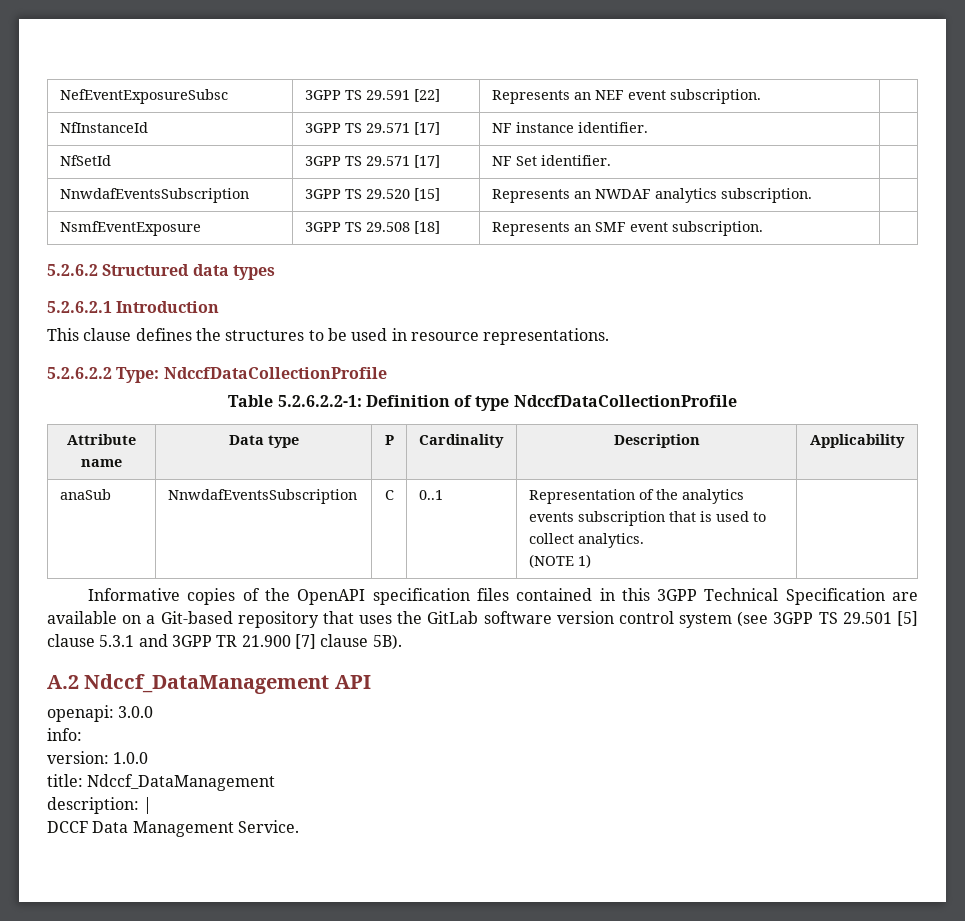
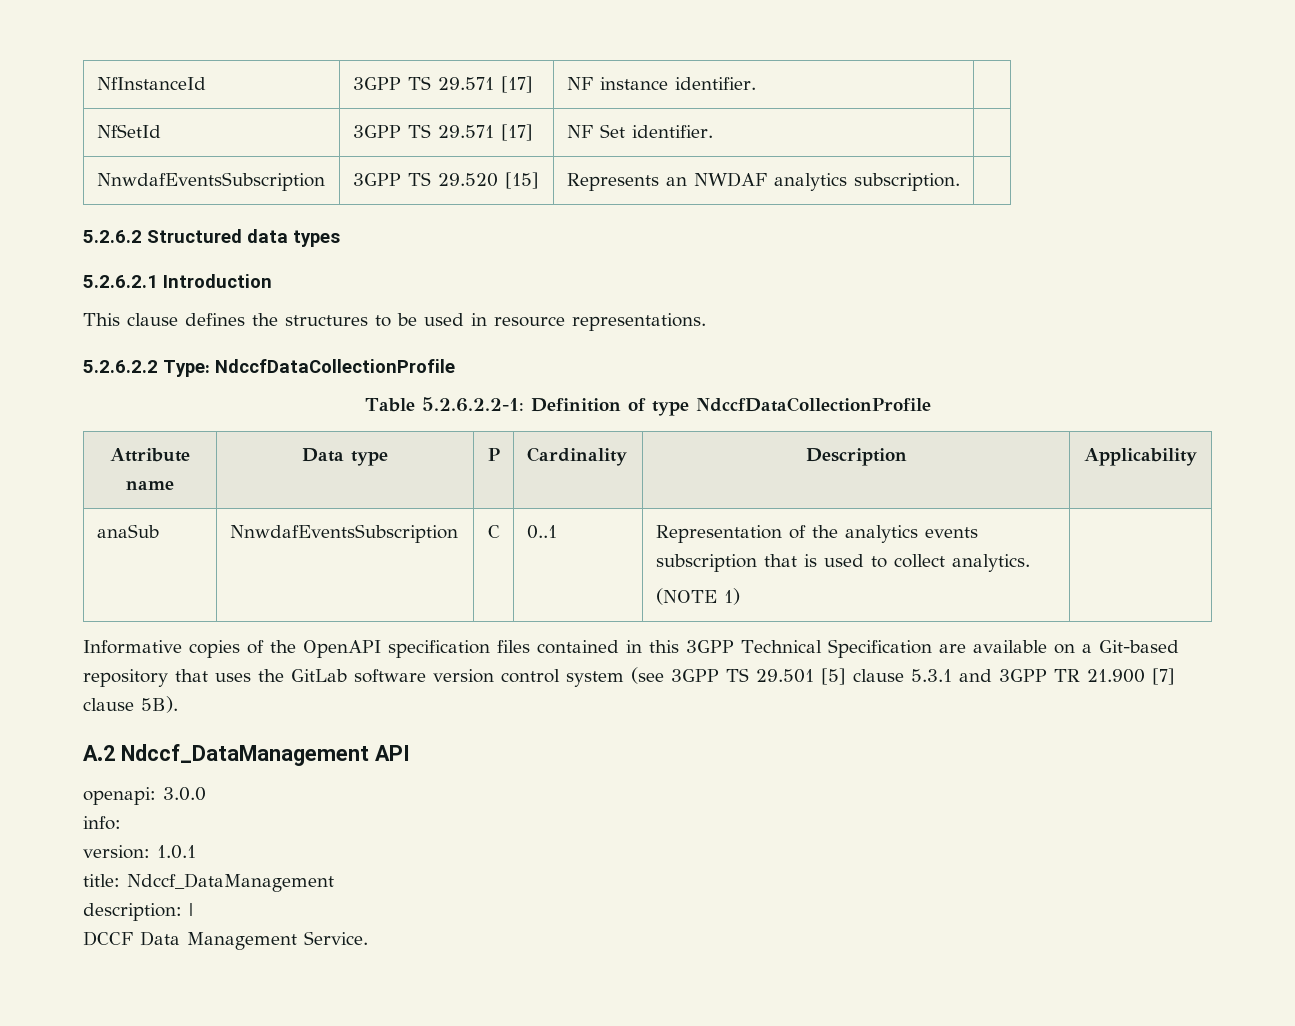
- NefEventExposureSubsc | 3GPP TS 29.591 [22] | Represents an NEF event subscription. |
- NsmfEventExposure | 3GPP TS 29.508 [18] | Represents an SMF event subscription. |
- version: 1.0.0
+ version: 1.0.1

